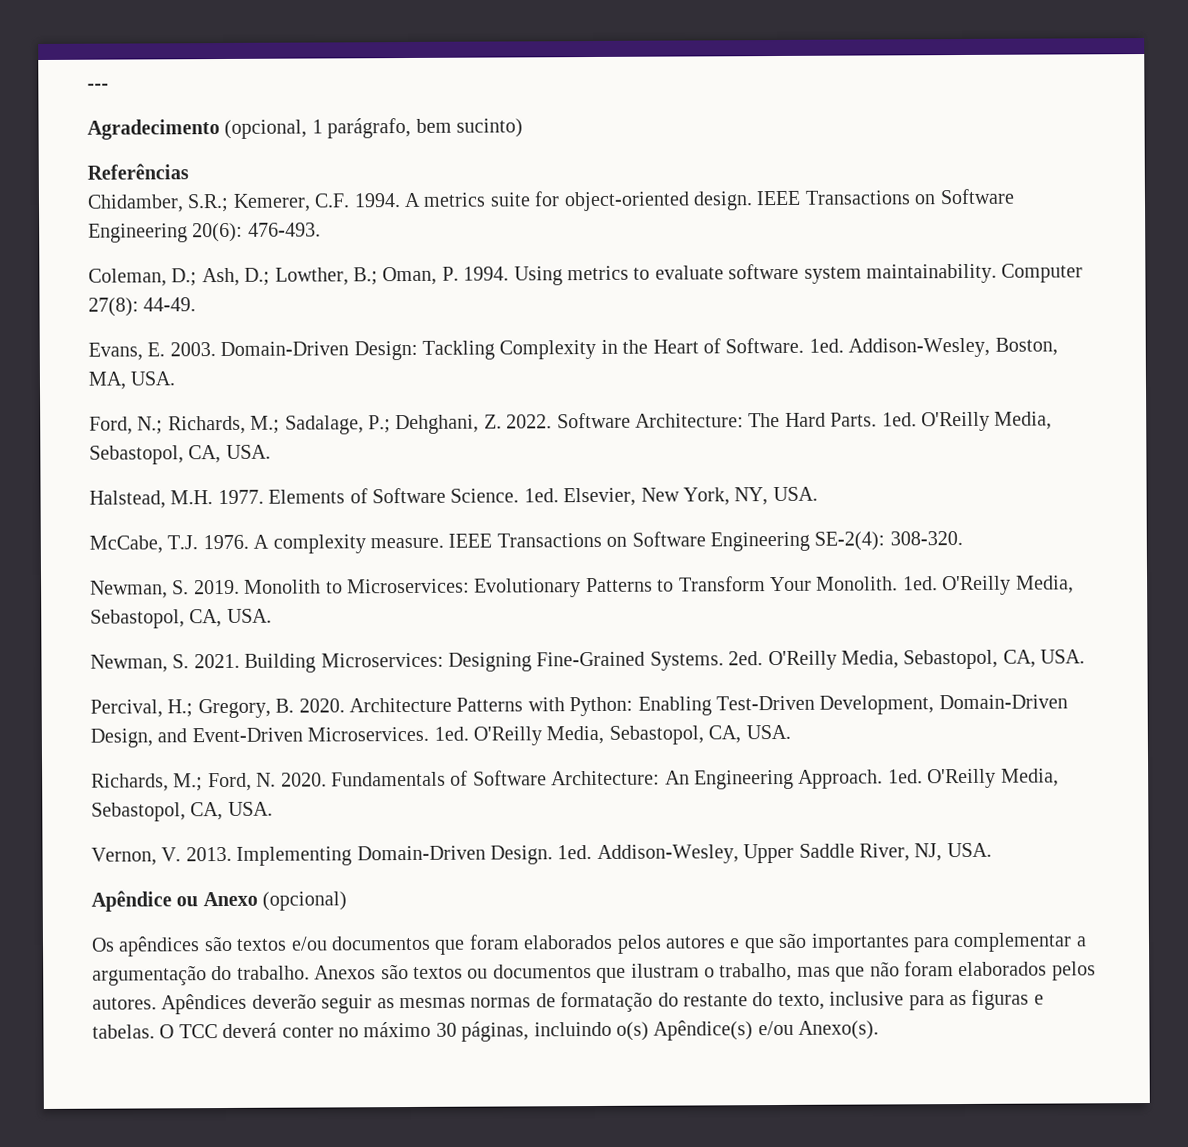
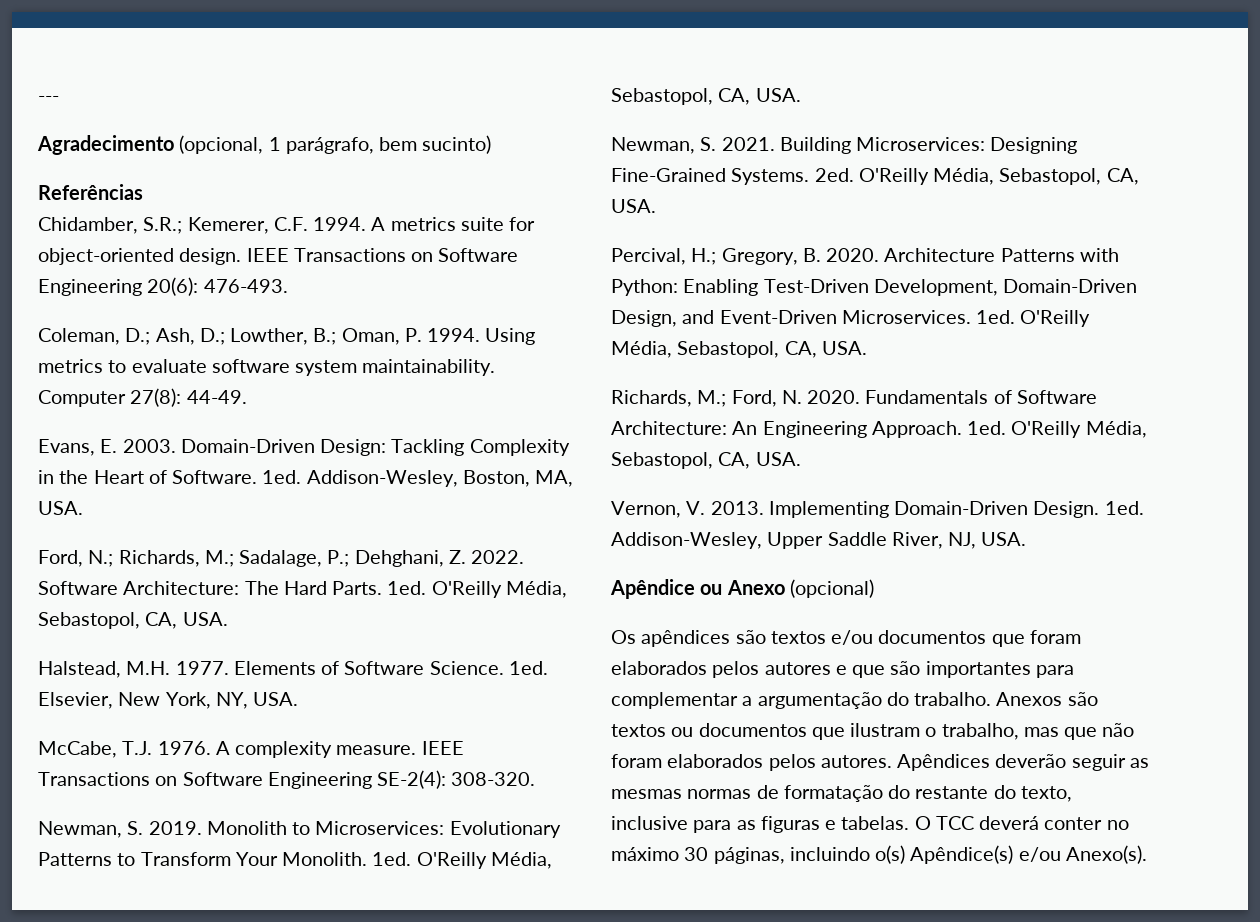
- Software Architecture: The Hard Parts. 1ed. O'Reilly Media, Sebastopol, CA, USA.
+ Software Architecture: The Hard Parts. 1ed. O'Reilly Média, Sebastopol, CA, USA.
- Monolith to Microservices: Evolutionary Patterns to Transform Your Monolith. 1ed. O'Reilly Media, Sebastopol, CA, USA.
+ Monolith to Microservices: Evolutionary Patterns to Transform Your Monolith. 1ed. O'Reilly Média, Sebastopol, CA, USA.
- 2ed. O'Reilly Media, Sebastopol, CA, USA.
+ 2ed. O'Reilly Média, Sebastopol, CA, USA.
- Architecture Patterns with Python: Enabling Test-Driven Development, Domain-Driven Design, and Event-Driven Microservices. 1ed. O'Reilly Media, Sebastopol, CA, USA.
+ Architecture Patterns with Python: Enabling Test-Driven Development, Domain-Driven Design, and Event-Driven Microservices. 1ed. O'Reilly Média, Sebastopol, CA, USA.
- Fundamentals of Software Architecture: An Engineering Approach. 1ed. O'Reilly Media, Sebastopol, CA, USA.
+ Fundamentals of Software Architecture: An Engineering Approach. 1ed. O'Reilly Média, Sebastopol, CA, USA.

